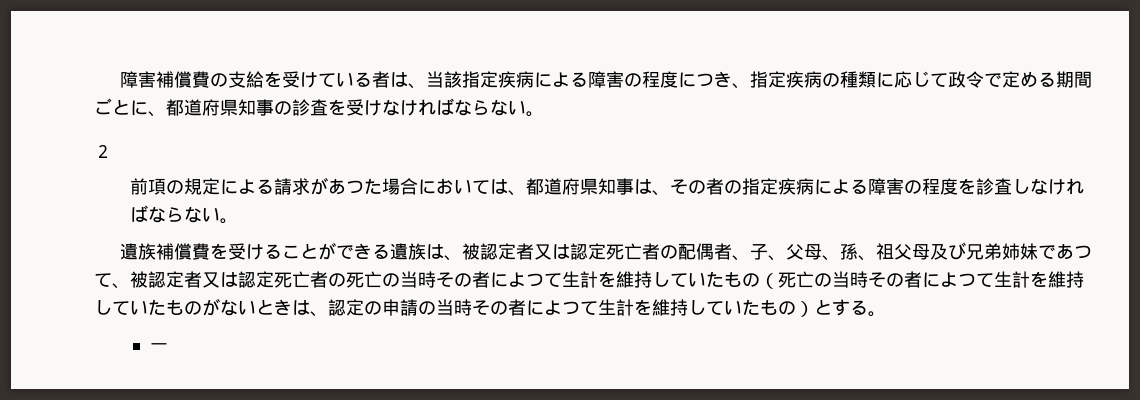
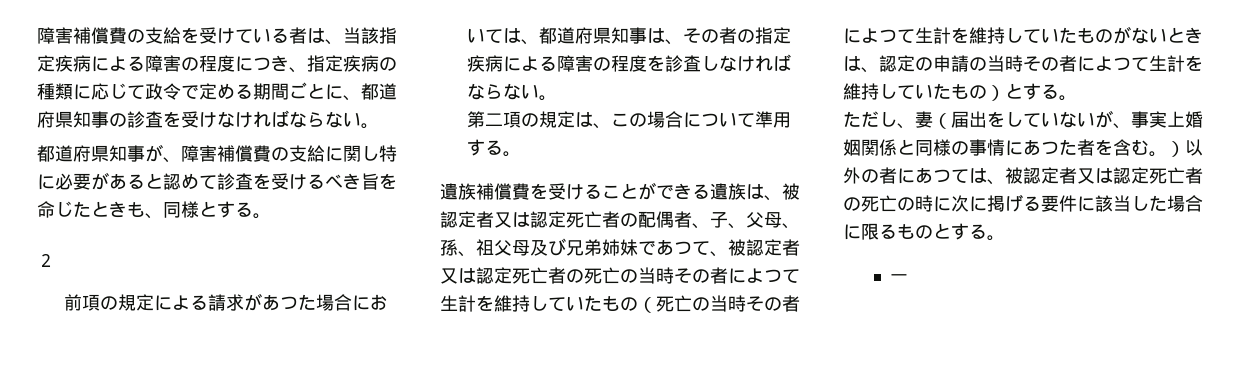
+ 都道府県知事が、障害補償費の支給に関し特に必要があると認めて診査を受けるべき旨を命じたときも、同様とする。
+ 第二項の規定は、この場合について準用する。
+ ただし、妻（届出をしていないが、事実上婚姻関係と同様の事情にあつた者を含む。）以外の者にあつては、被認定者又は認定死亡者の死亡の時に次に掲げる要件に該当した場合に限るものとする。

